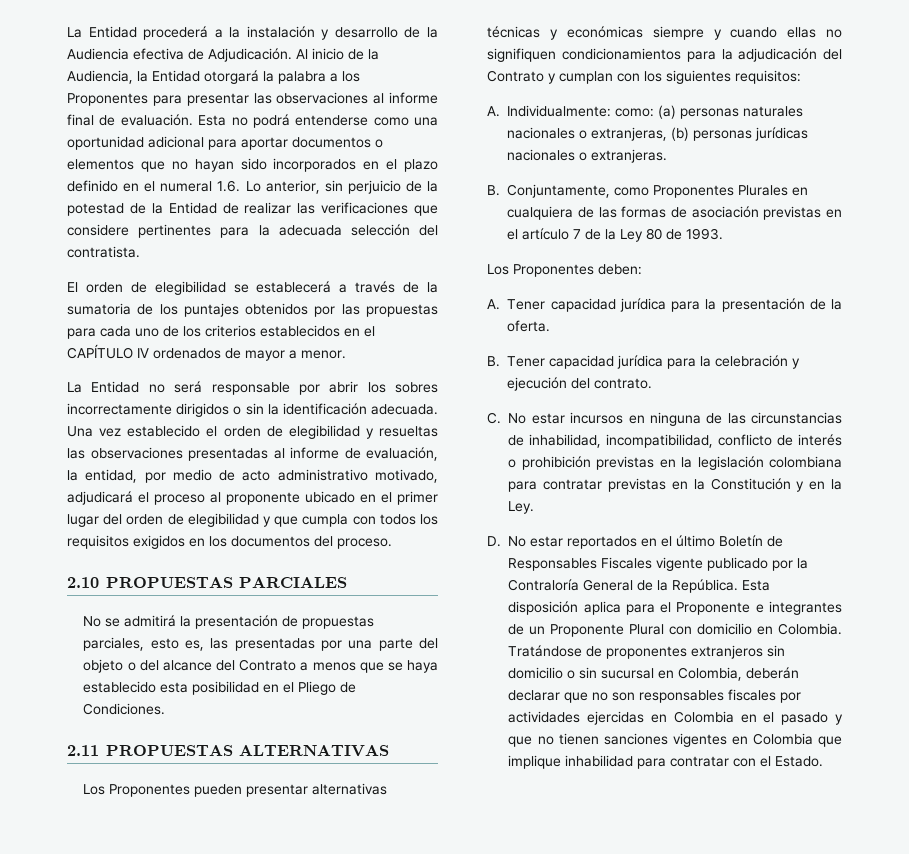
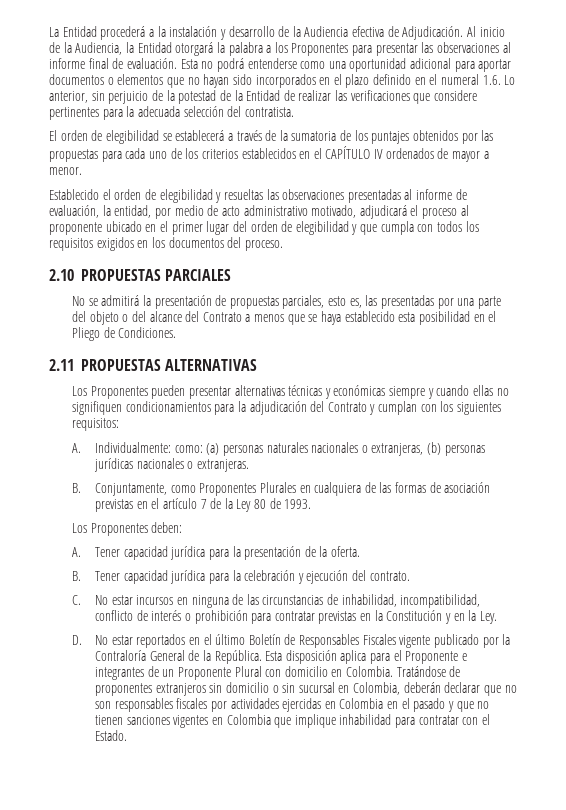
- La Entidad no será responsable por abrir los sobres incorrectamente dirigidos o sin la identificación adecuada. Una vez establecido el orden de elegibilidad y resueltas las observaciones presentadas al informe de evaluación, la entidad, por medio de acto administrativo motivado, adjudicará el proceso al proponente ubicado en el primer lugar del orden de elegibilidad y que cumpla con todos los requisitos exigidos en los documentos del proceso.
+ Establecido el orden de elegibilidad y resueltas las observaciones presentadas al informe de evaluación, la entidad, por medio de acto administrativo motivado, adjudicará el proceso al proponente ubicado en el primer lugar del orden de elegibilidad y que cumpla con todos los requisitos exigidos en los documentos del proceso.
- C. No estar incursos en ninguna de las circunstancias de inhabilidad, incompatibilidad, conflicto de interés o prohibición previstas en la legislación colombiana para contratar previstas en la Constitución y en la Ley.
+ C. No estar incursos en ninguna de las circunstancias de inhabilidad, incompatibilidad, conflicto de interés o prohibición para contratar previstas en la Constitución y en la Ley.

